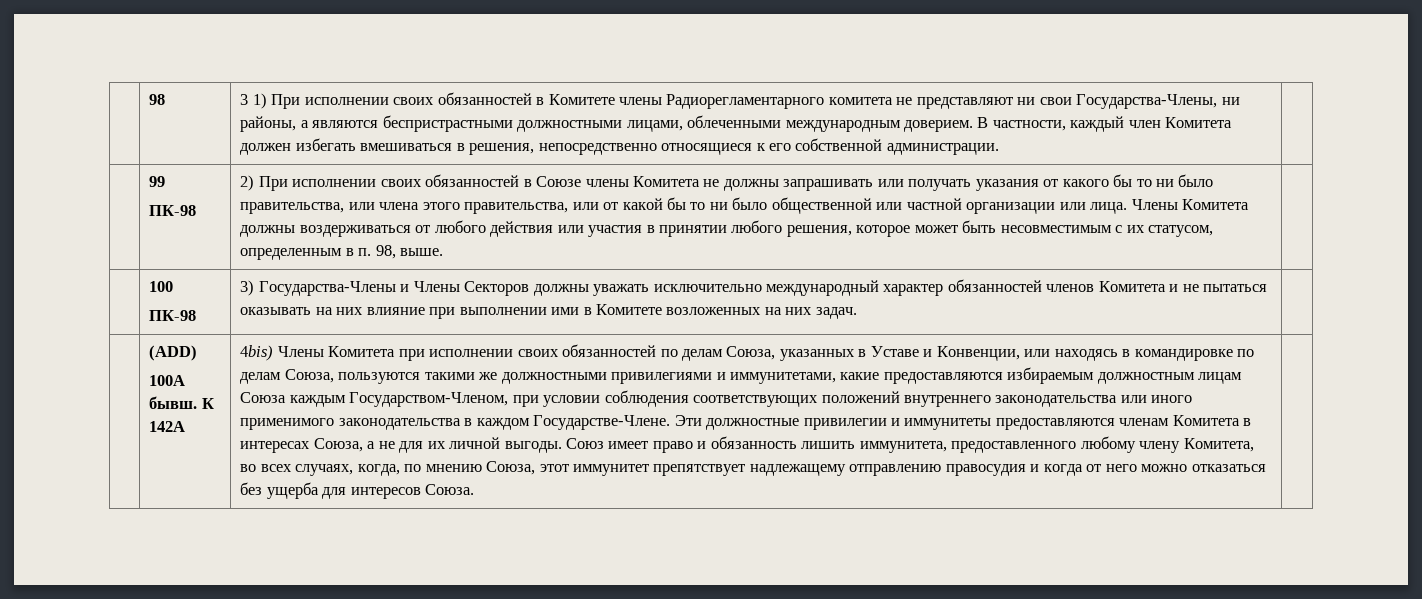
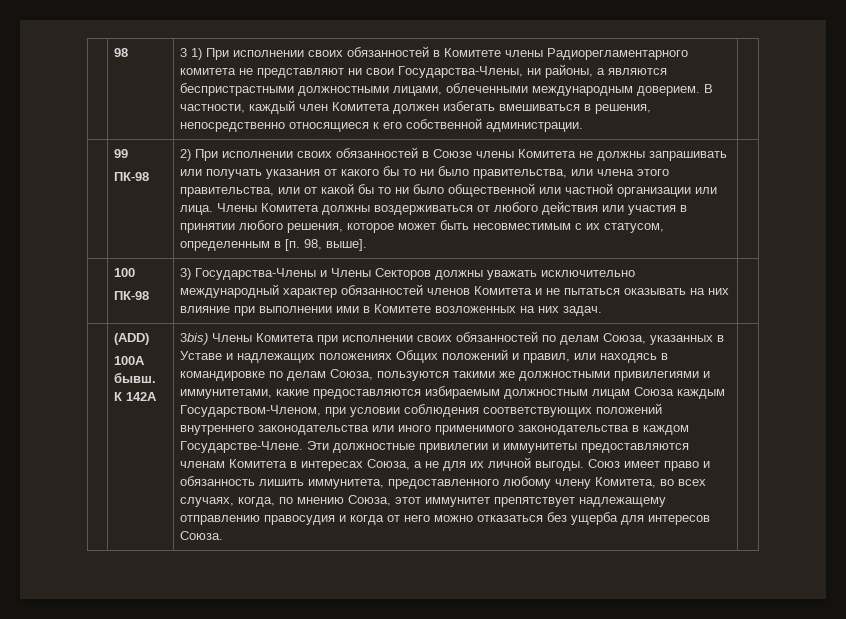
- Члены Комитета должны воздерживаться от любого действия или участия в принятии любого решения, которое может быть несовместимым с их статусом, определенным в п. 98, выше.
+ Члены Комитета должны воздерживаться от любого действия или участия в принятии любого решения, которое может быть несовместимым с их статусом, определенным в [п. 98, выше].
- 4bis) Члены Комитета при исполнении своих обязанностей по делам Союза, указанных в Уставе и Конвенции, или находясь в командировке по делам Союза, пользуются такими же должностными привилегиями и иммунитетами, какие предоставляются избираемым должностным лицам Союза каждым Государством-Членом, при условии соблюдения соответствующих положений внутреннего законодательства или иного применимого законодательства в каждом Государстве-Члене.
+ 3bis) Члены Комитета при исполнении своих обязанностей по делам Союза, указанных в Уставе и надлежащих положениях Общих положений и правил, или находясь в командировке по делам Союза, пользуются такими же должностными привилегиями и иммунитетами, какие предоставляются избираемым должностным лицам Союза каждым Государством-Членом, при условии соблюдения соответствующих положений внутреннего законодательства или иного применимого законодательства в каждом Государстве-Члене.

